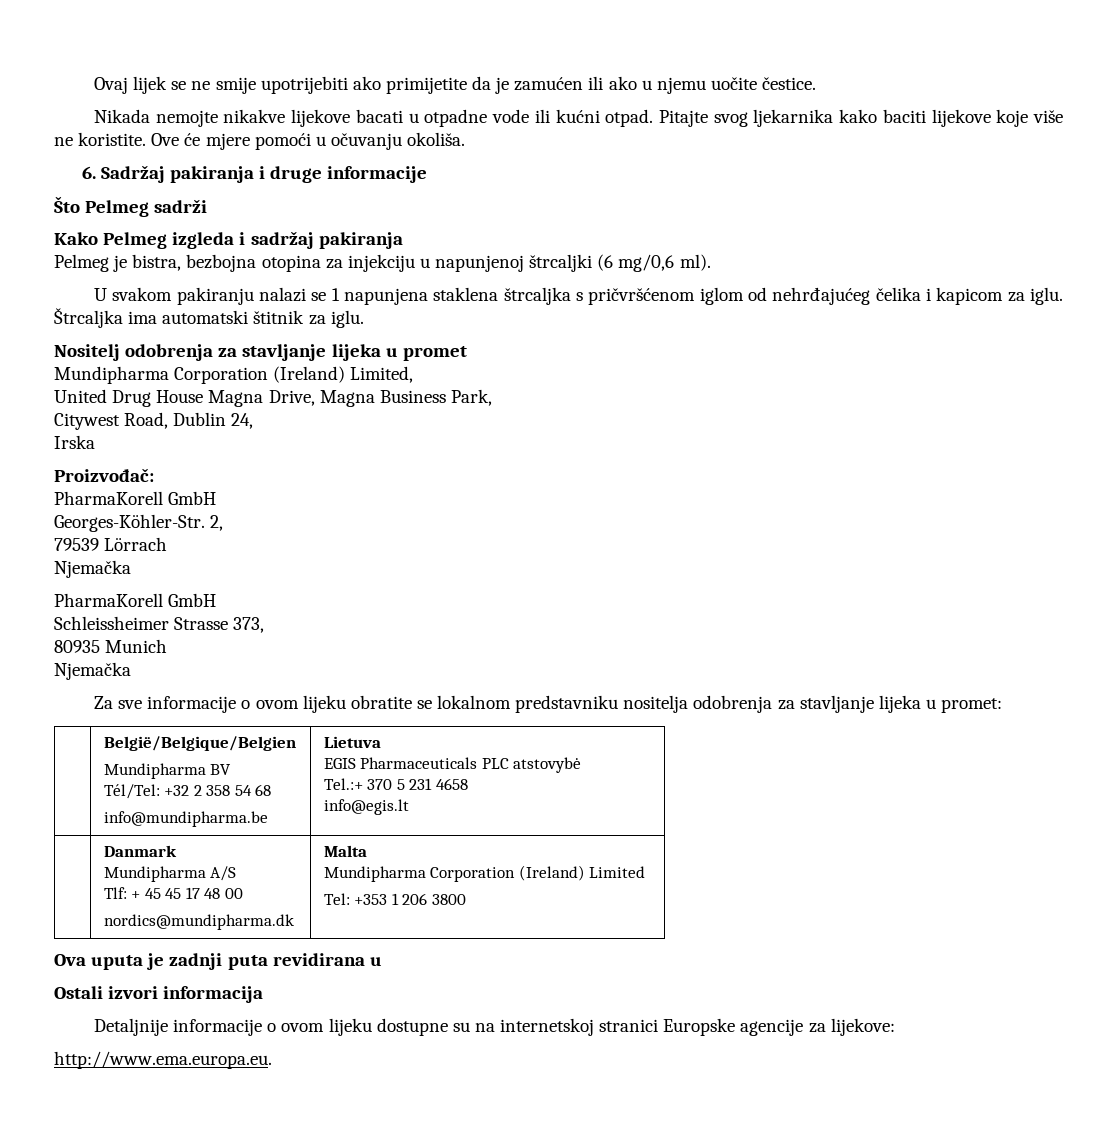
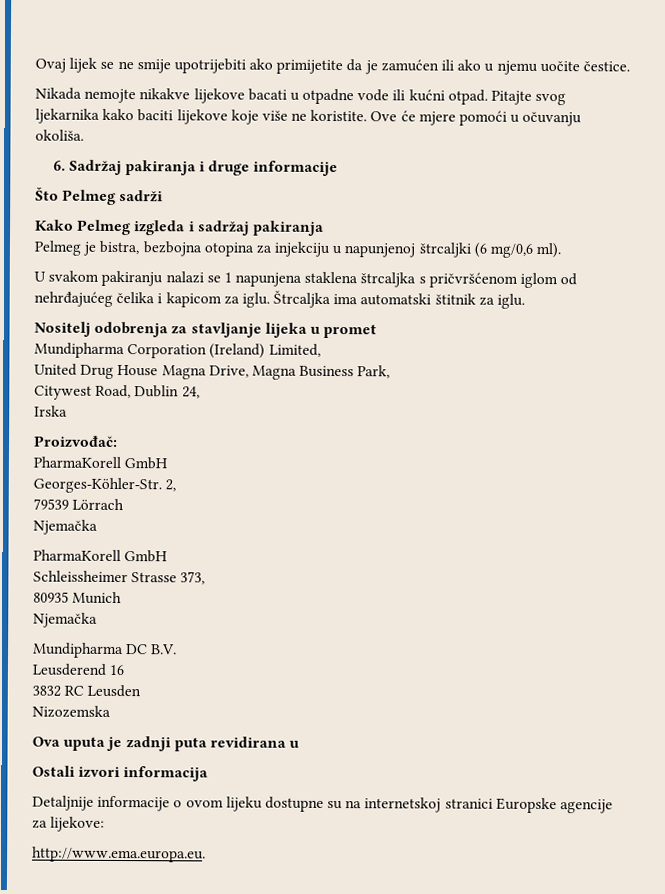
- Za sve informacije o ovom lijeku obratite se lokalnom predstavniku nositelja odobrenja za stavljanje lijeka u promet:
- | België/Belgique/Belgien
- Mundipharma BV
- Tél/Tel: +32 2 358 54 68
- info@mundipharma.be | Lietuva
- EGIS Pharmaceuticals PLC atstovybė
- Tel.:+ 370 5 231 4658
- info@egis.lt
- | Danmark
- Mundipharma A/S
- Tlf: + 45 45 17 48 00
- nordics@mundipharma.dk | Malta
- Mundipharma Corporation (Ireland) Limited
- Tel: +353 1 206 3800
+ Mundipharma DC B.V.
+ Leusderend 16
+ 3832 RC Leusden
+ Nizozemska

